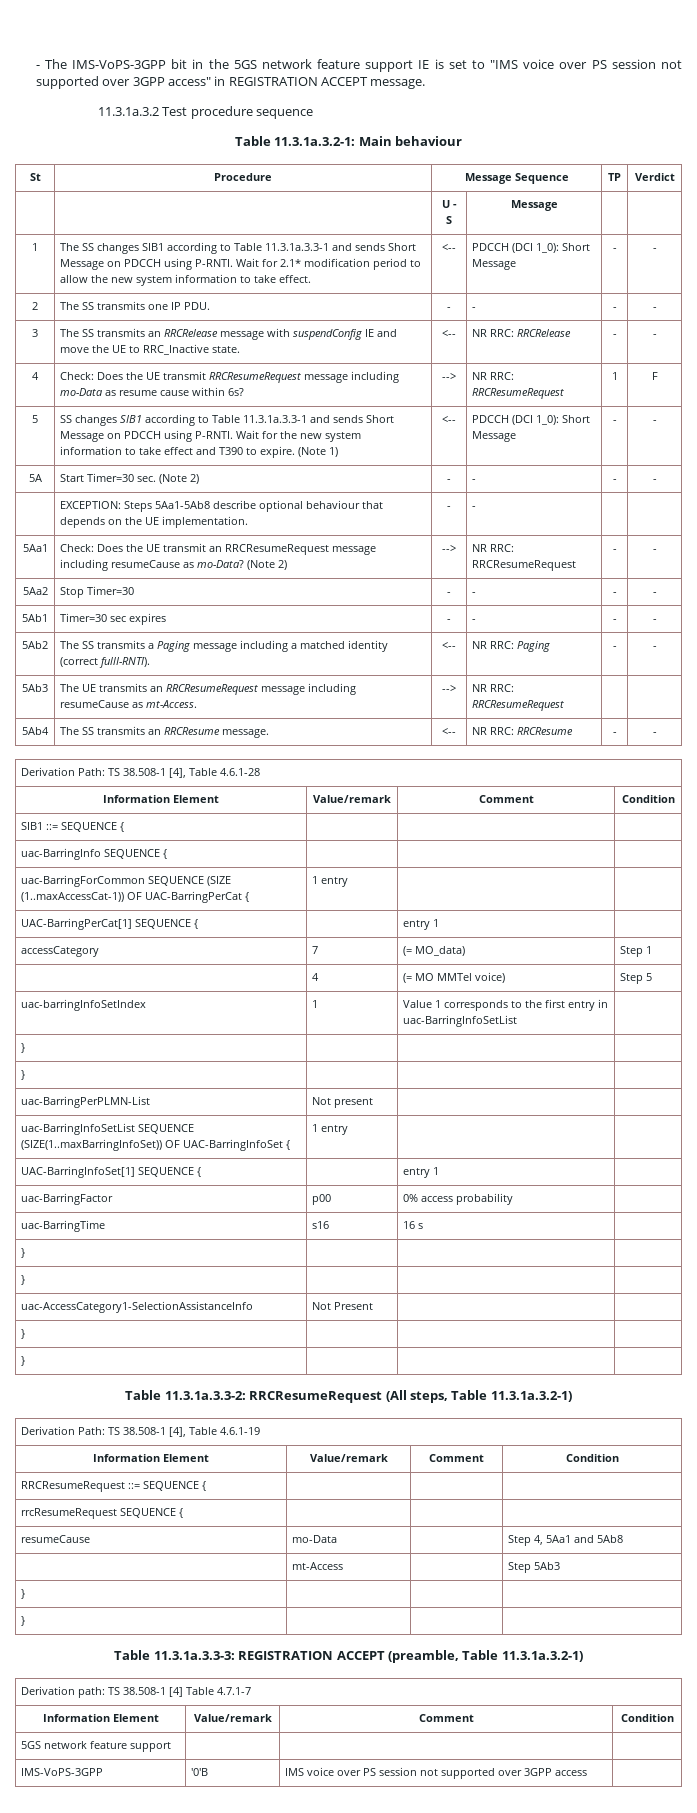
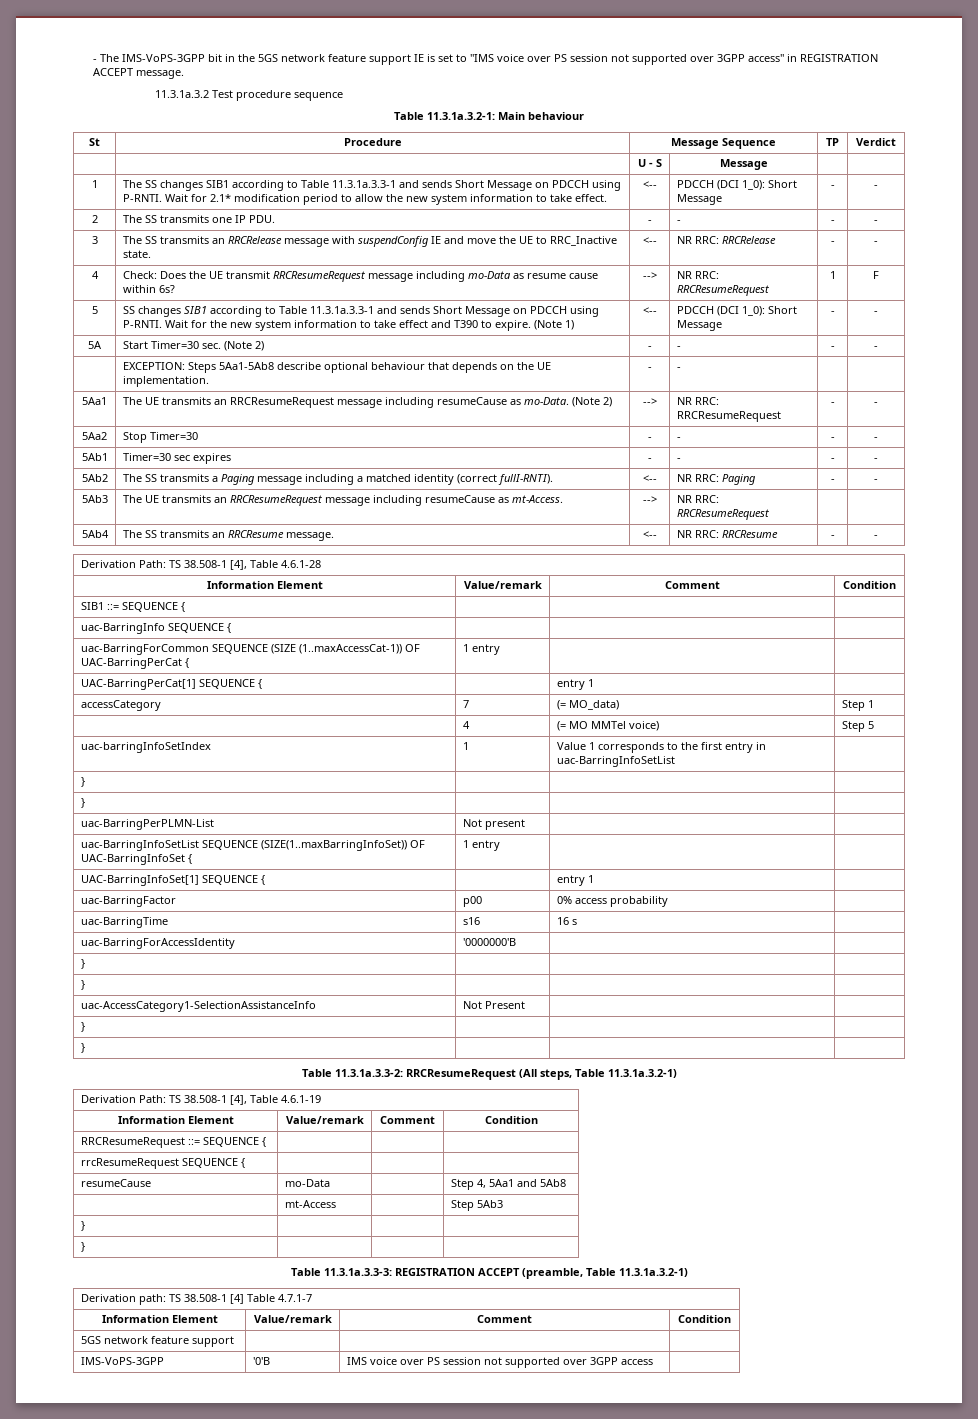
- 5Aa1 | Check: Does the UE transmit an RRCResumeRequest message including resumeCause as mo-Data? (Note 2) | --> | NR RRC: RRCResumeRequest | - | -
+ 5Aa1 | The UE transmits an RRCResumeRequest message including resumeCause as mo-Data. (Note 2) | --> | NR RRC: RRCResumeRequest | - | -
+ uac-BarringForAccessIdentity | '0000000'B | |

